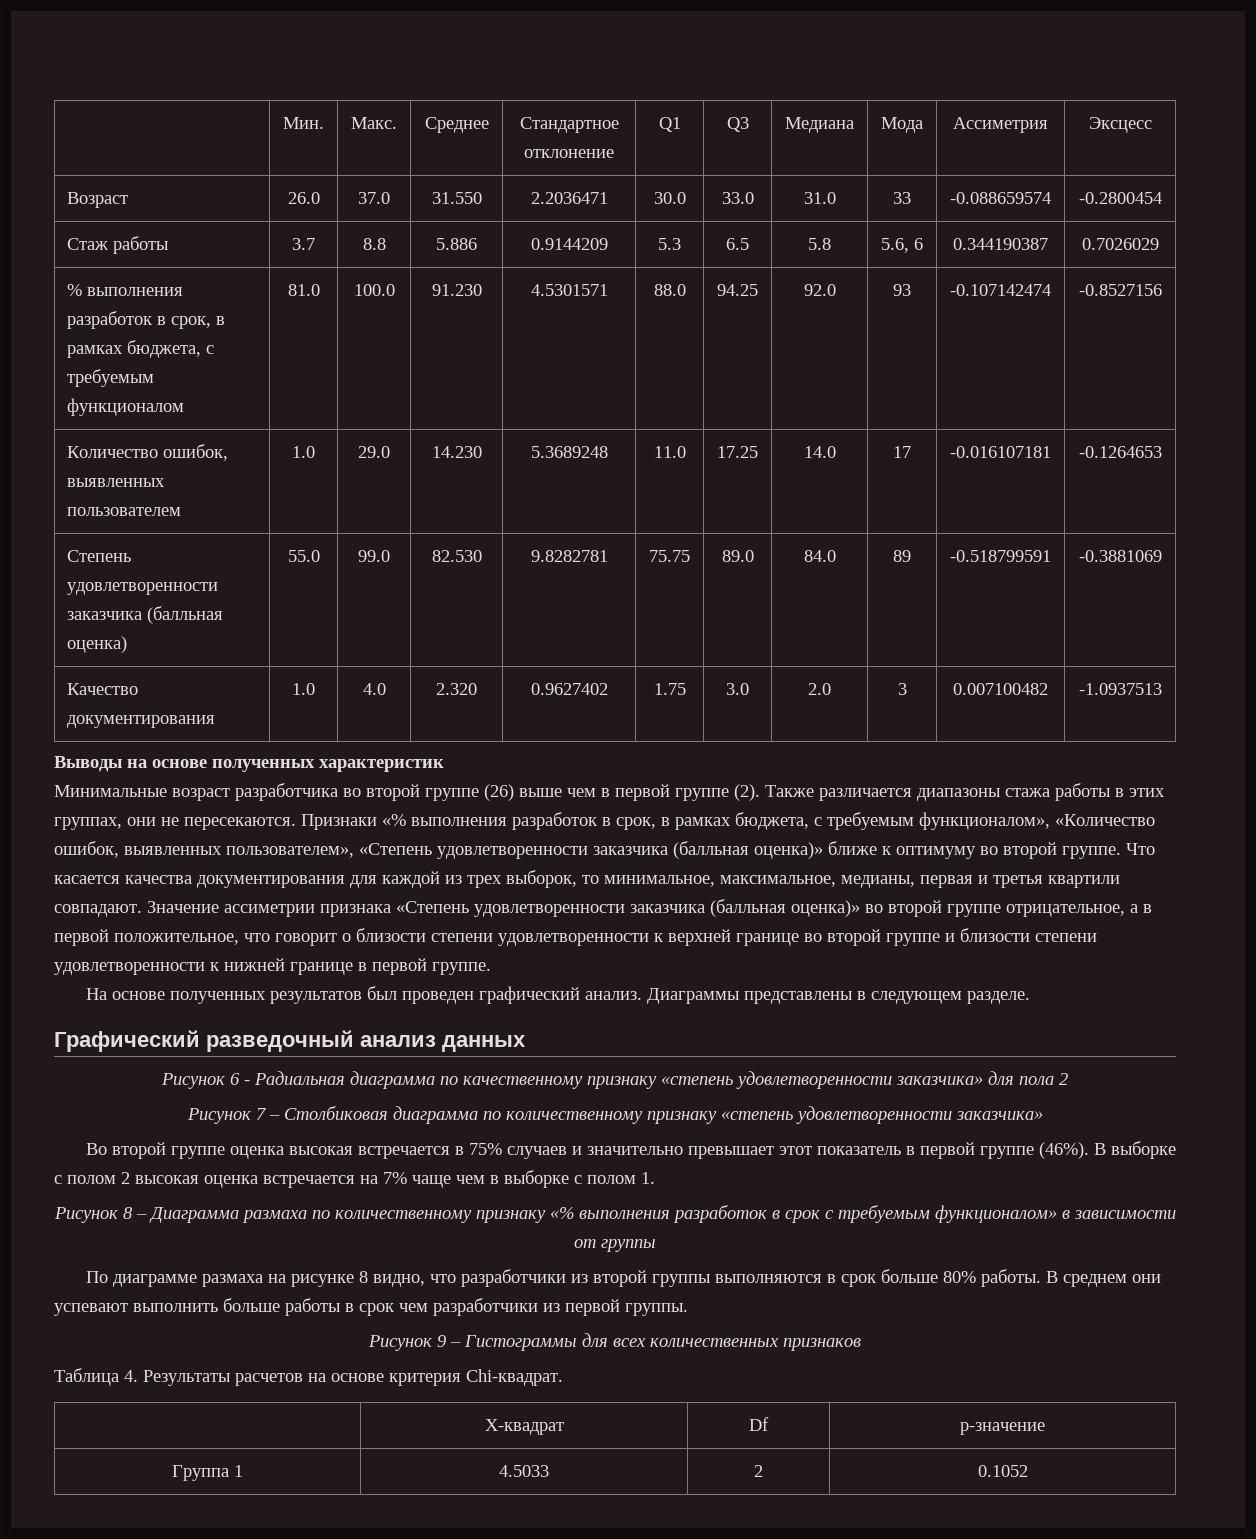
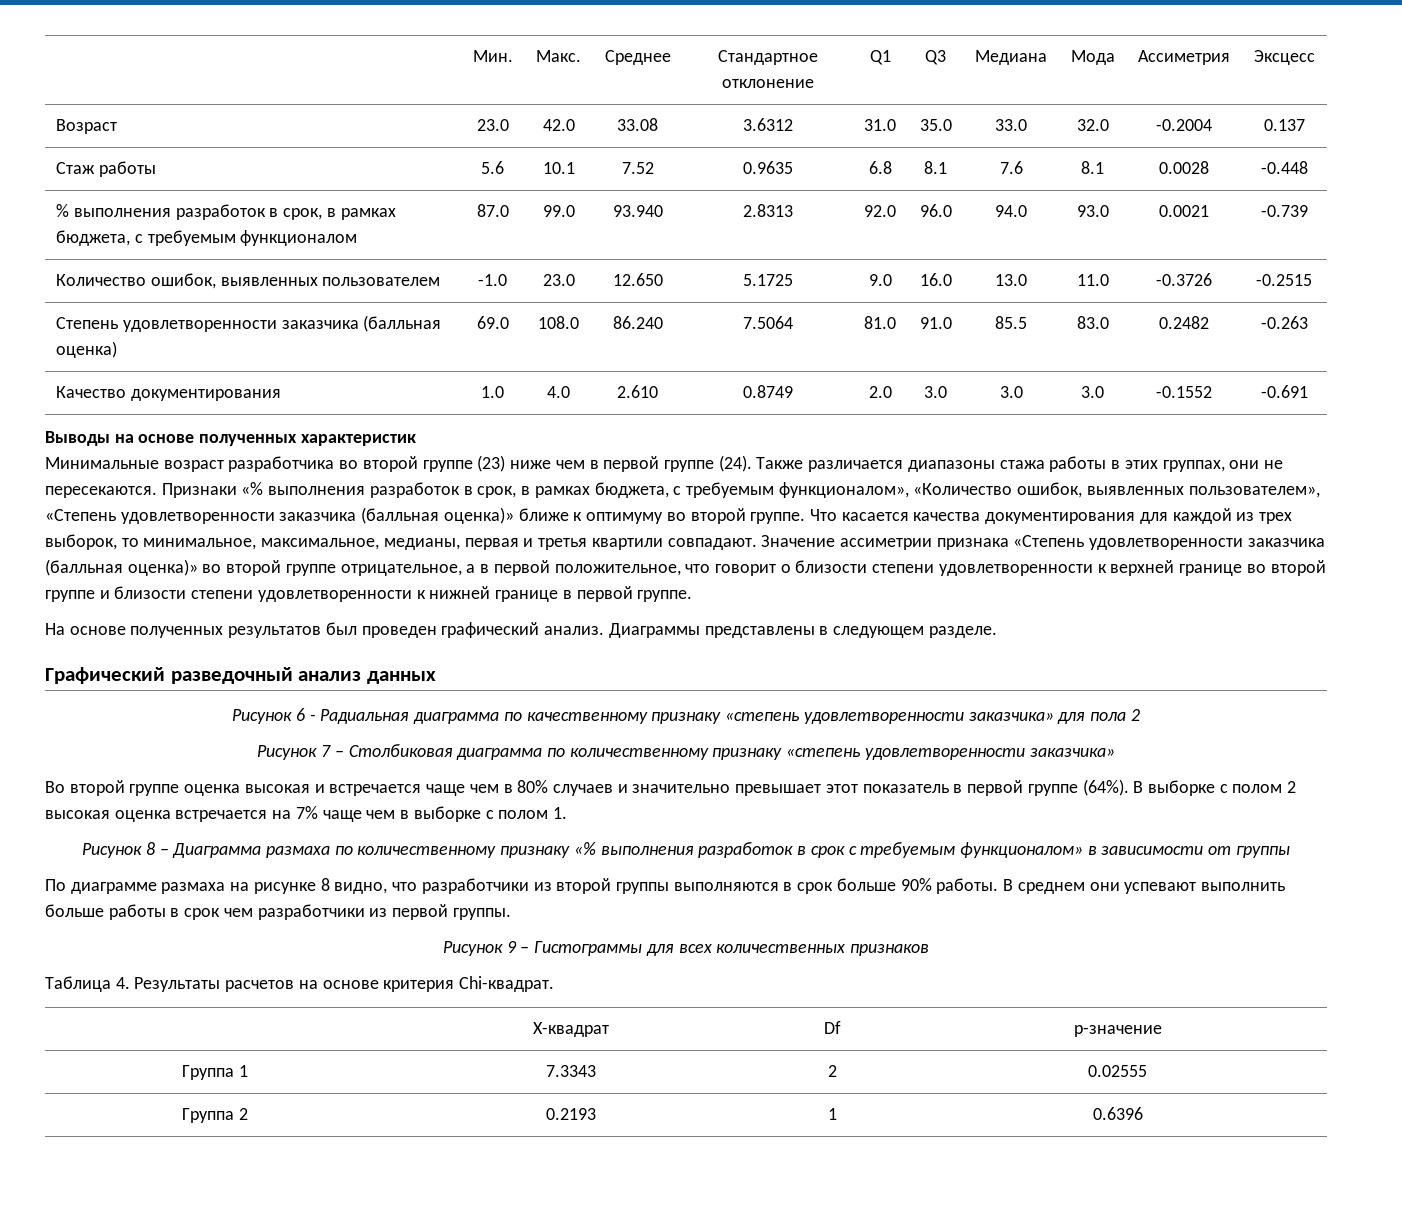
- Возраст | 26.0 | 37.0 | 31.550 | 2.2036471 | 30.0 | 33.0 | 31.0 | 33 | -0.088659574 | -0.2800454
- Стаж работы | 3.7 | 8.8 | 5.886 | 0.9144209 | 5.3 | 6.5 | 5.8 | 5.6, 6 | 0.344190387 | 0.7026029
+ Возраст | 23.0 | 42.0 | 33.08 | 3.6312 | 31.0 | 35.0 | 33.0 | 32.0 | -0.2004 | 0.137
+ Стаж работы | 5.6 | 10.1 | 7.52 | 0.9635 | 6.8 | 8.1 | 7.6 | 8.1 | 0.0028 | -0.448
- % выполнения разработок в срок, в рамках бюджета, с требуемым функционалом | 81.0 | 100.0 | 91.230 | 4.5301571 | 88.0 | 94.25 | 92.0 | 93 | -0.107142474 | -0.8527156
- Количество ошибок, выявленных пользователем | 1.0 | 29.0 | 14.230 | 5.3689248 | 11.0 | 17.25 | 14.0 | 17 | -0.016107181 | -0.1264653
+ % выполнения разработок в срок, в рамках бюджета, с требуемым функционалом | 87.0 | 99.0 | 93.940 | 2.8313 | 92.0 | 96.0 | 94.0 | 93.0 | 0.0021 | -0.739
+ Количество ошибок, выявленных пользователем | -1.0 | 23.0 | 12.650 | 5.1725 | 9.0 | 16.0 | 13.0 | 11.0 | -0.3726 | -0.2515
- Степень удовлетворенности заказчика (балльная оценка) | 55.0 | 99.0 | 82.530 | 9.8282781 | 75.75 | 89.0 | 84.0 | 89 | -0.518799591 | -0.3881069
- Качество документирования | 1.0 | 4.0 | 2.320 | 0.9627402 | 1.75 | 3.0 | 2.0 | 3 | 0.007100482 | -1.0937513
+ Степень удовлетворенности заказчика (балльная оценка) | 69.0 | 108.0 | 86.240 | 7.5064 | 81.0 | 91.0 | 85.5 | 83.0 | 0.2482 | -0.263
+ Качество документирования | 1.0 | 4.0 | 2.610 | 0.8749 | 2.0 | 3.0 | 3.0 | 3.0 | -0.1552 | -0.691
- Минимальные возраст разработчика во второй группе (26) выше чем в первой группе (2).
+ Минимальные возраст разработчика во второй группе (23) ниже чем в первой группе (24).
- Во второй группе оценка высокая встречается в 75% случаев и значительно превышает этот показатель в первой группе (46%).
+ Во второй группе оценка высокая и встречается чаще чем в 80% случаев и значительно превышает этот показатель в первой группе (64%).
- По диаграмме размаха на рисунке 8 видно, что разработчики из второй группы выполняются в срок больше 80% работы.
+ По диаграмме размаха на рисунке 8 видно, что разработчики из второй группы выполняются в срок больше 90% работы.
- Группа 1 | 4.5033 | 2 | 0.1052
+ Группа 1 | 7.3343 | 2 | 0.02555
+ Группа 2 | 0.2193 | 1 | 0.6396

